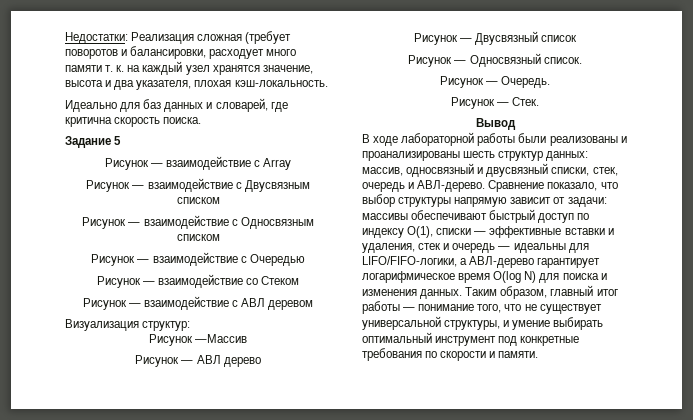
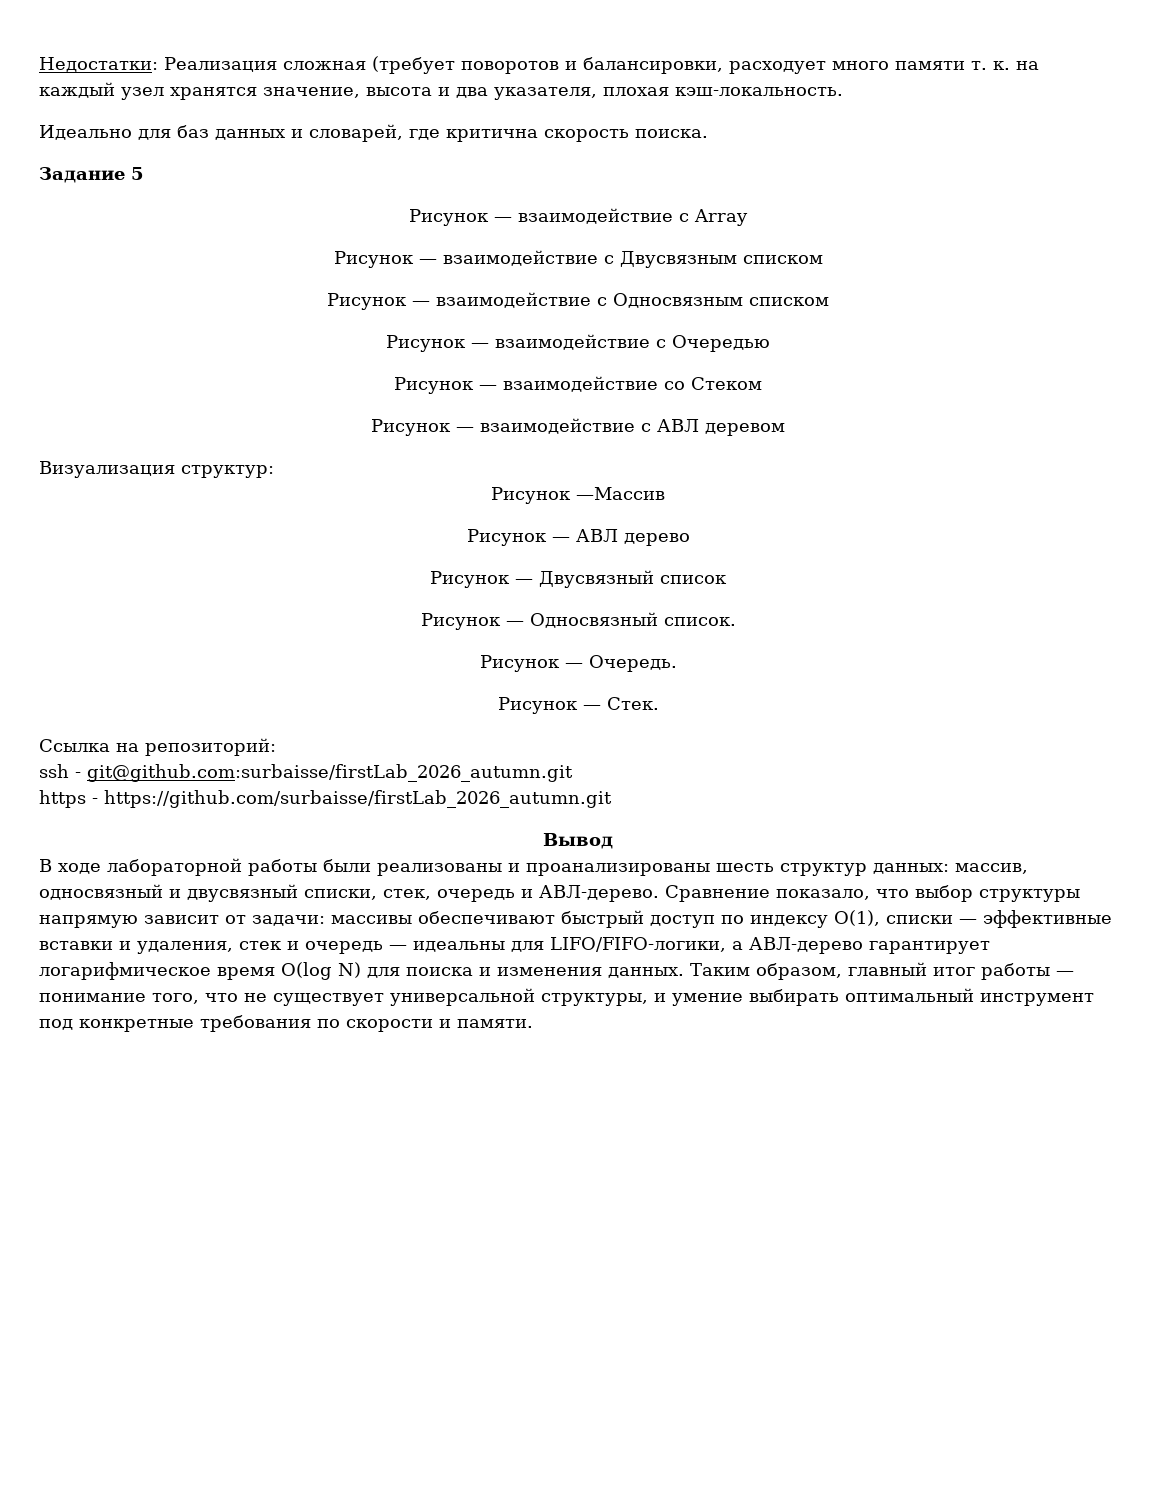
+ Ссылка на репозиторий:
+ ssh - git@github.com:surbaisse/firstLab_2026_autumn.git
+ https - https://github.com/surbaisse/firstLab_2026_autumn.git

